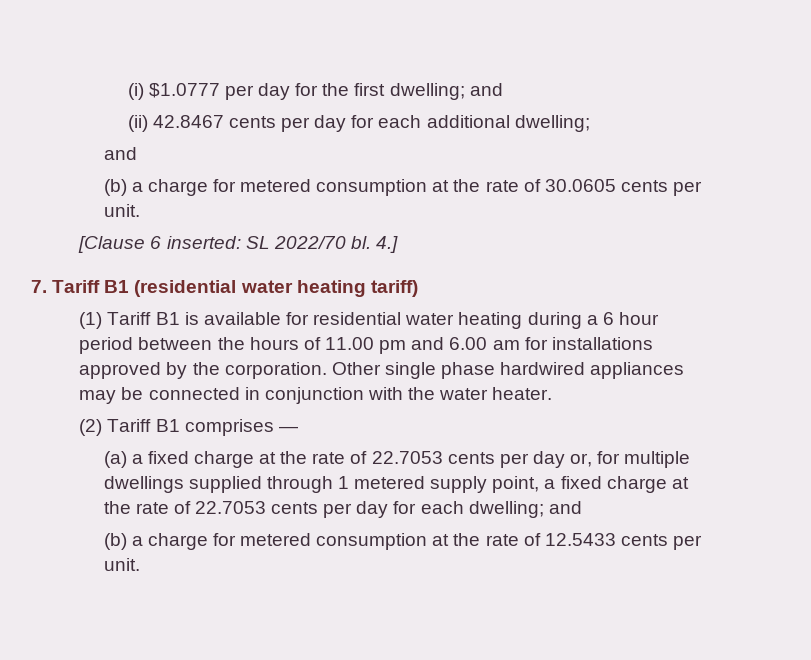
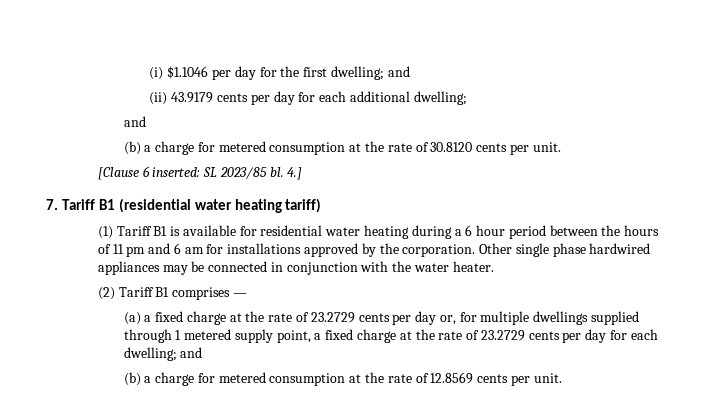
- (i) $1.0777 per day for the first dwelling; and
+ (i) $1.1046 per day for the first dwelling; and
- (ii) 42.8467 cents per day for each additional dwelling;
+ (ii) 43.9179 cents per day for each additional dwelling;
- (b) a charge for metered consumption at the rate of 30.0605 cents per unit.
+ (b) a charge for metered consumption at the rate of 30.8120 cents per unit.
- [Clause 6 inserted: SL 2022/70 bl.
+ [Clause 6 inserted: SL 2023/85 bl.
- (1) Tariff B1 is available for residential water heating during a 6 hour period between the hours of 11.00 pm and 6.00 am for installations approved by the corporation.
+ (1) Tariff B1 is available for residential water heating during a 6 hour period between the hours of 11 pm and 6 am for installations approved by the corporation.
- (a) a fixed charge at the rate of 22.7053 cents per day or, for multiple dwellings supplied through 1 metered supply point, a fixed charge at the rate of 22.7053 cents per day for each dwelling; and
+ (a) a fixed charge at the rate of 23.2729 cents per day or, for multiple dwellings supplied through 1 metered supply point, a fixed charge at the rate of 23.2729 cents per day for each dwelling; and
- (b) a charge for metered consumption at the rate of 12.5433 cents per unit.
+ (b) a charge for metered consumption at the rate of 12.8569 cents per unit.

